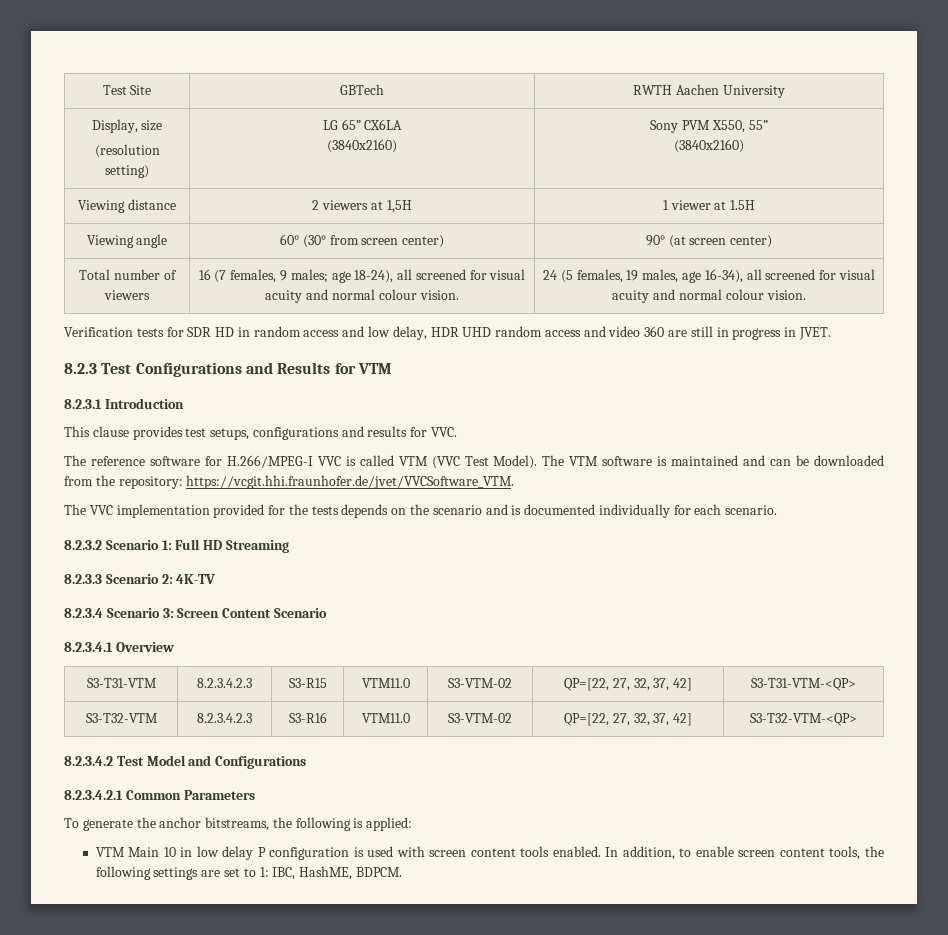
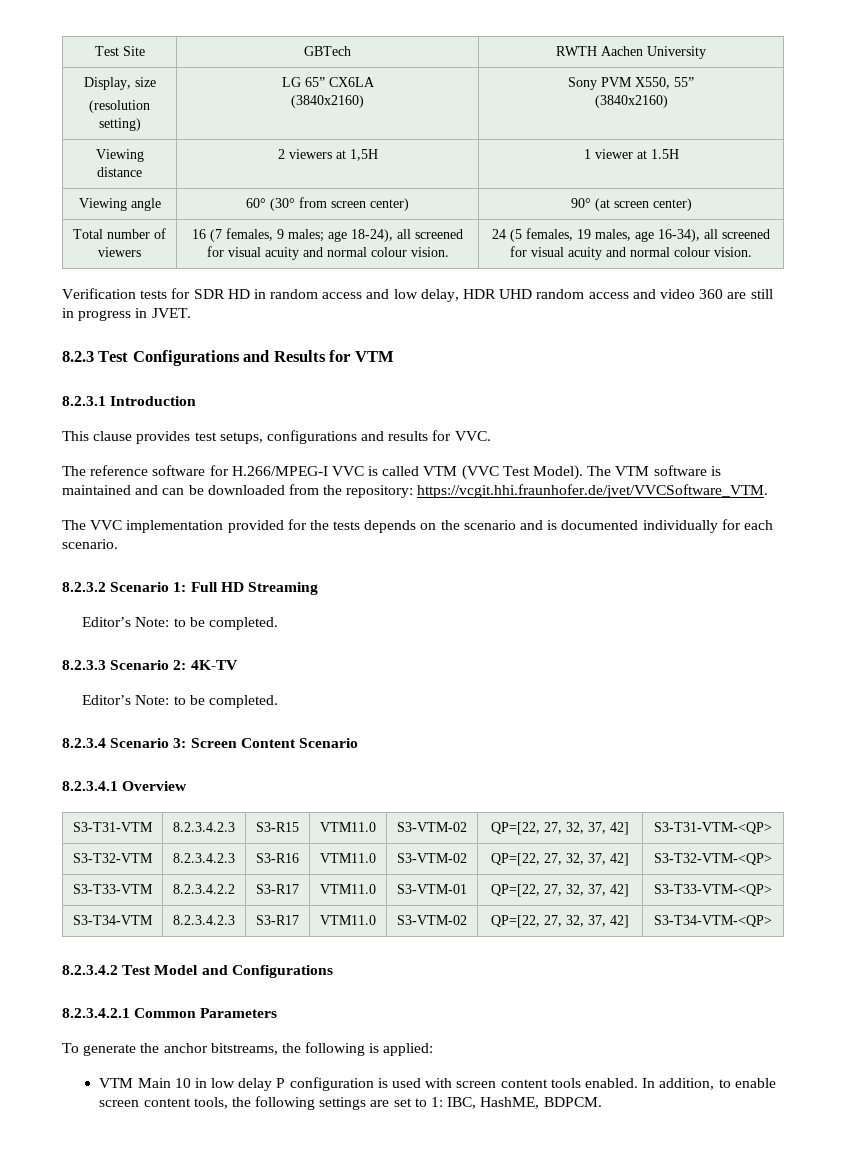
  8.2.3.2 Scenario 1: Full HD Streaming
+ Editor’s Note: to be completed.
  8.2.3.3 Scenario 2: 4K-TV
+ Editor’s Note: to be completed.
+ S3-T33-VTM | 8.2.3.4.2.2 | S3-R17 | VTM11.0 | S3-VTM-01 | QP=[22, 27, 32, 37, 42] | S3-T33-VTM-<QP>
+ S3-T34-VTM | 8.2.3.4.2.3 | S3-R17 | VTM11.0 | S3-VTM-02 | QP=[22, 27, 32, 37, 42] | S3-T34-VTM-<QP>

